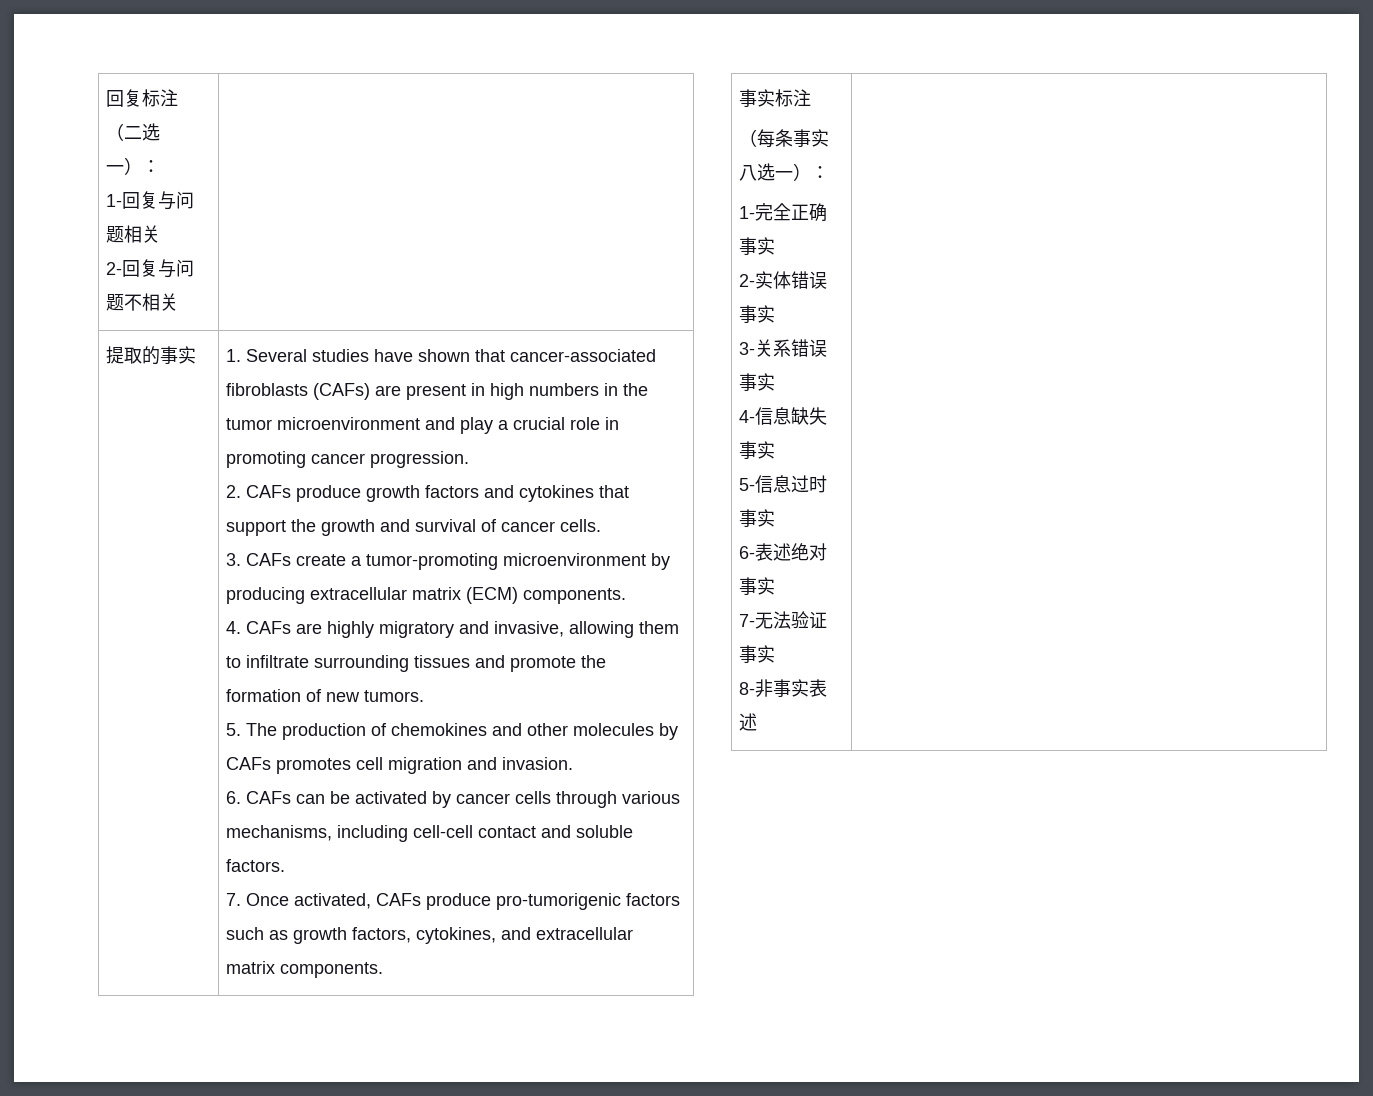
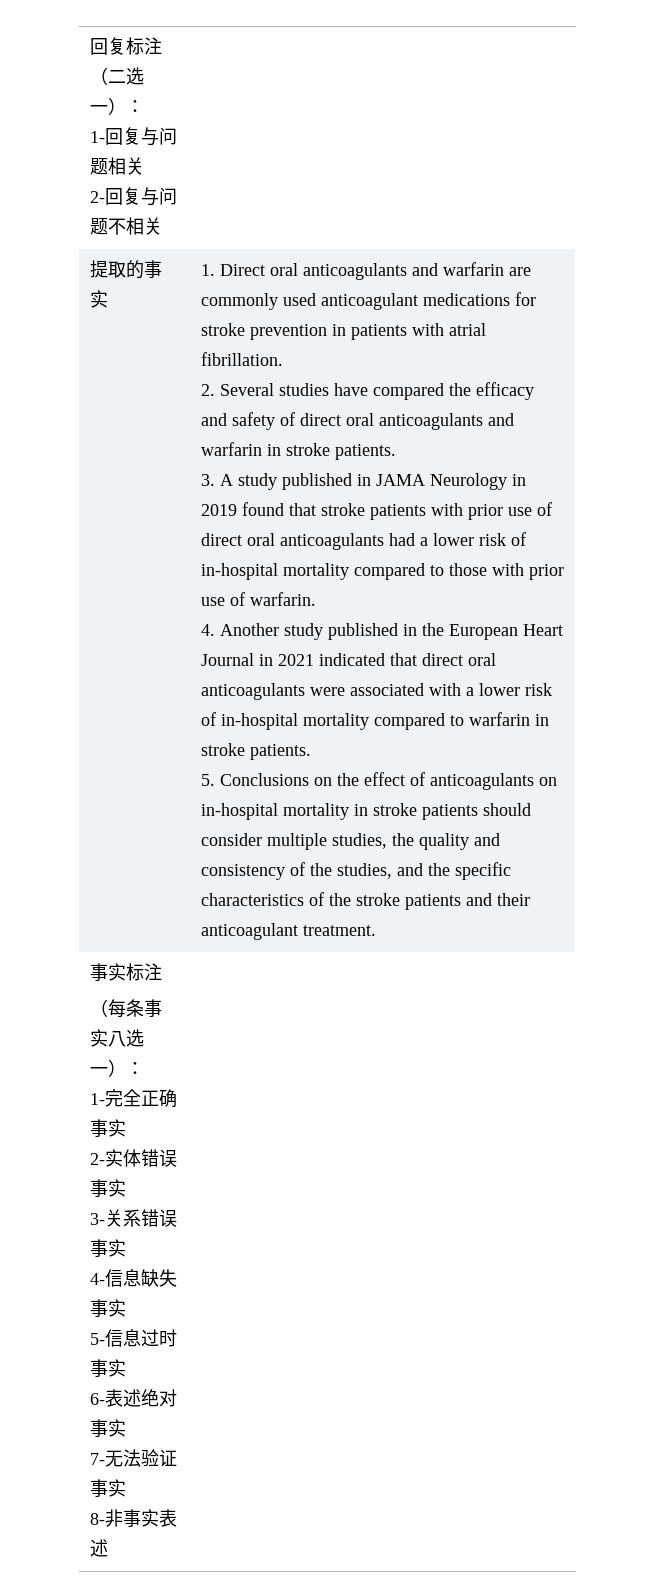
- 1. Several studies have shown that cancer-associated fibroblasts (CAFs) are present in high numbers in the tumor microenvironment and play a crucial role in promoting cancer progression.
- 2. CAFs produce growth factors and cytokines that support the growth and survival of cancer cells.
- 3. CAFs create a tumor-promoting microenvironment by producing extracellular matrix (ECM) components.
- 4. CAFs are highly migratory and invasive, allowing them to infiltrate surrounding tissues and promote the formation of new tumors.
- 5. The production of chemokines and other molecules by CAFs promotes cell migration and invasion.
- 6. CAFs can be activated by cancer cells through various mechanisms, including cell-cell contact and soluble factors.
- 7. Once activated, CAFs produce pro-tumorigenic factors such as growth factors, cytokines, and extracellular matrix components.
+ 1. Direct oral anticoagulants and warfarin are commonly used anticoagulant medications for stroke prevention in patients with atrial fibrillation.
+ 2. Several studies have compared the efficacy and safety of direct oral anticoagulants and warfarin in stroke patients.
+ 3. A study published in JAMA Neurology in 2019 found that stroke patients with prior use of direct oral anticoagulants had a lower risk of in-hospital mortality compared to those with prior use of warfarin.
+ 4. Another study published in the European Heart Journal in 2021 indicated that direct oral anticoagulants were associated with a lower risk of in-hospital mortality compared to warfarin in stroke patients.
+ 5. Conclusions on the effect of anticoagulants on in-hospital mortality in stroke patients should consider multiple studies, the quality and consistency of the studies, and the specific characteristics of the stroke patients and their anticoagulant treatment.

